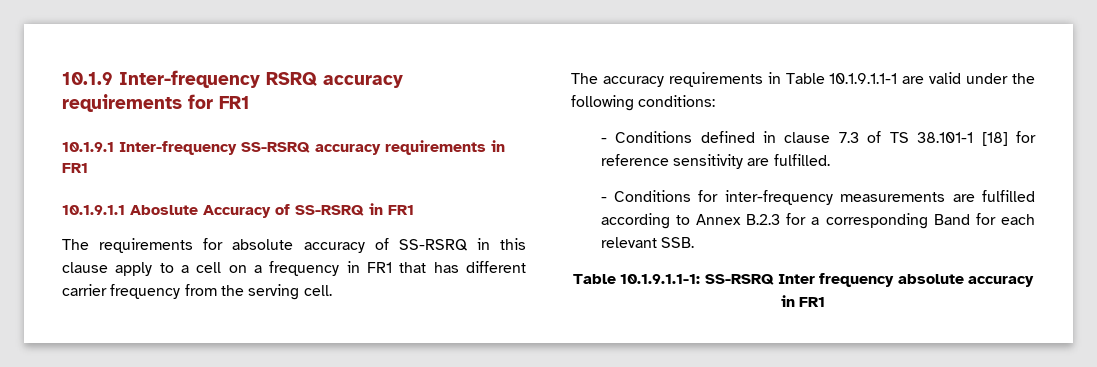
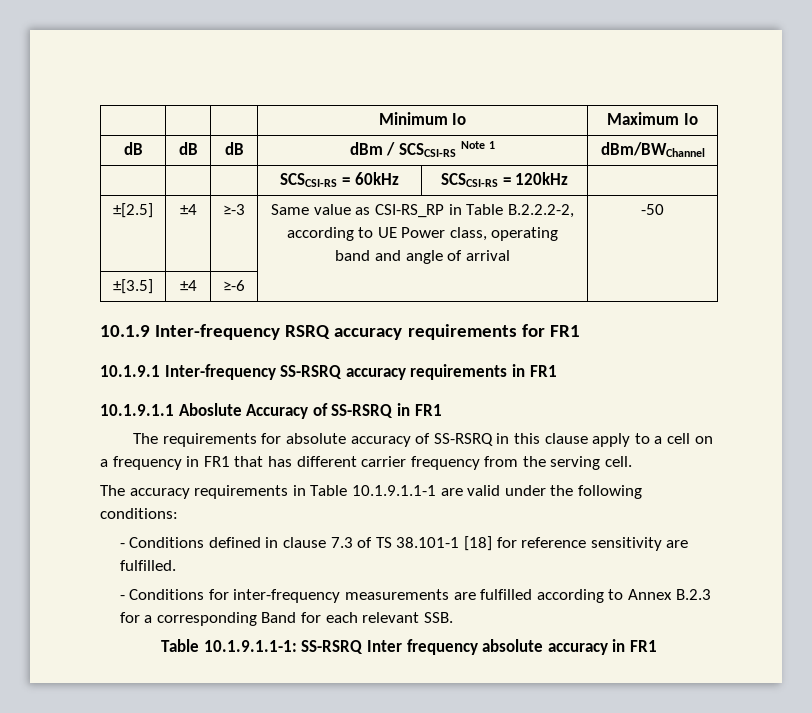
+ | | | Minimum Io | Maximum Io
+ dB | dB | dB | dBm / SCSCSI-RS Note 1 | dBm/BWChannel
+ | | | SCSCSI-RS = 60kHz | SCSCSI-RS = 120kHz |
+ ±[2.5] | ±4 | ≥-3 | Same value as CSI-RS_RP in Table B.2.2.2-2, according to UE Power class, operating band and angle of arrival | -50
+ ±[3.5] | ±4 | ≥-6 | |

